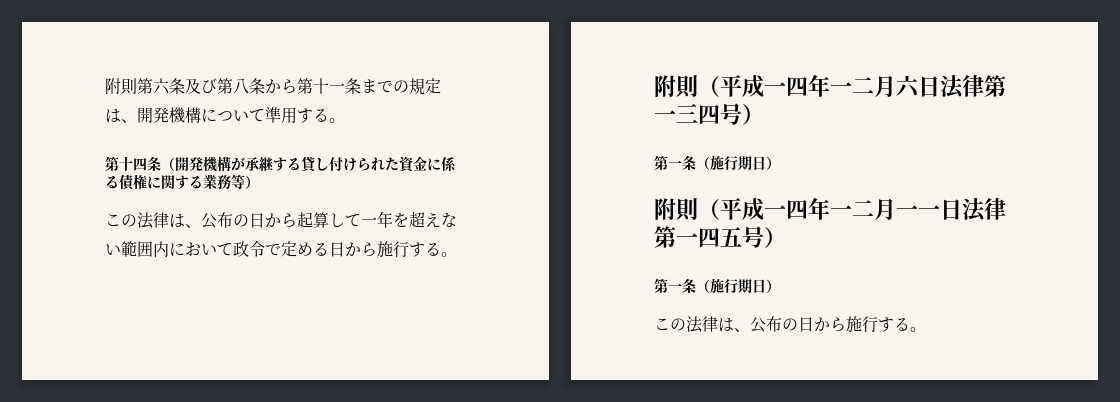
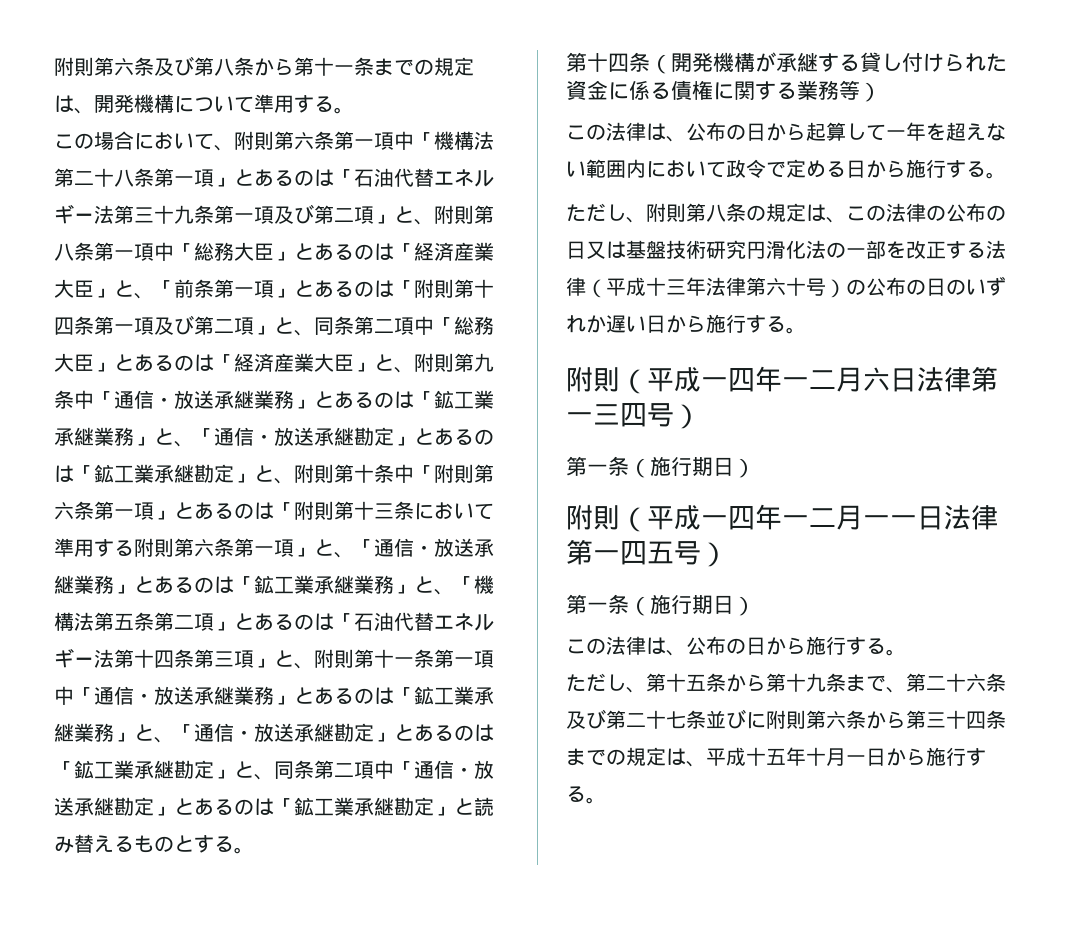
+ この場合において、附則第六条第一項中「機構法第二十八条第一項」とあるのは「石油代替エネルギー法第三十九条第一項及び第二項」と、附則第八条第一項中「総務大臣」とあるのは「経済産業大臣」と、「前条第一項」とあるのは「附則第十四条第一項及び第二項」と、同条第二項中「総務大臣」とあるのは「経済産業大臣」と、附則第九条中「通信・放送承継業務」とあるのは「鉱工業承継業務」と、「通信・放送承継勘定」とあるのは「鉱工業承継勘定」と、附則第十条中「附則第六条第一項」とあるのは「附則第十三条において準用する附則第六条第一項」と、「通信・放送承継業務」とあるのは「鉱工業承継業務」と、「機構法第五条第二項」とあるのは「石油代替エネルギー法第十四条第三項」と、附則第十一条第一項中「通信・放送承継業務」とあるのは「鉱工業承継業務」と、「通信・放送承継勘定」とあるのは「鉱工業承継勘定」と、同条第二項中「通信・放送承継勘定」とあるのは「鉱工業承継勘定」と読み替えるものとする。
+ ただし、附則第八条の規定は、この法律の公布の日又は基盤技術研究円滑化法の一部を改正する法律（平成十三年法律第六十号）の公布の日のいずれか遅い日から施行する。
+ ただし、第十五条から第十九条まで、第二十六条及び第二十七条並びに附則第六条から第三十四条までの規定は、平成十五年十月一日から施行する。

